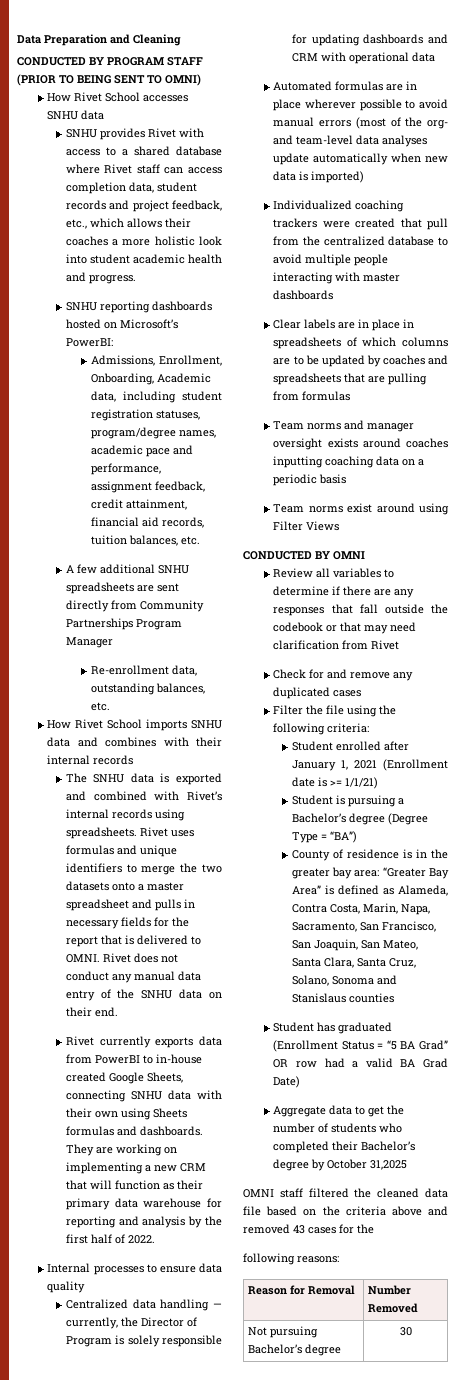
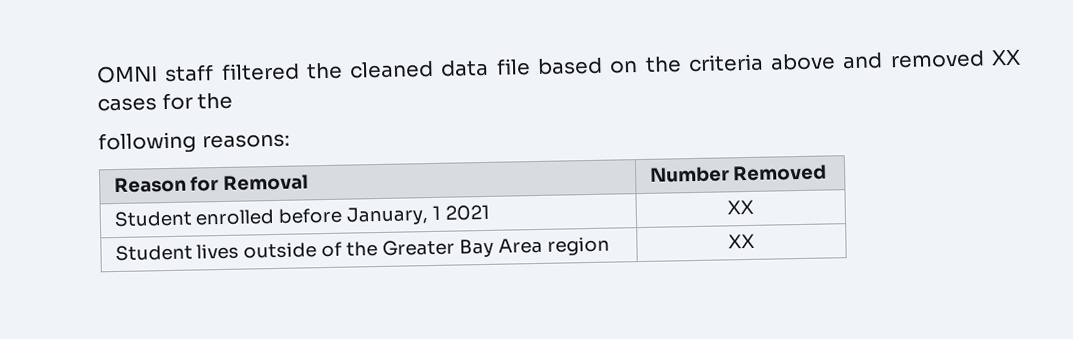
- Data Preparation and Cleaning
- CONDUCTED BY PROGRAM STAFF (PRIOR TO BEING SENT TO OMNI)
- How Rivet School accesses SNHU data
- SNHU provides Rivet with access to a shared database where Rivet staff can access completion data, student records and project feedback, etc., which allows their coaches a more holistic look into student academic health and progress.
- SNHU reporting dashboards hosted on Microsoft’s PowerBI:
- Admissions, Enrollment, Onboarding, Academic data, including student registration statuses, program/degree names, academic pace and performance, assignment feedback, credit attainment, financial aid records, tuition balances, etc.
- A few additional SNHU spreadsheets are sent directly from Community Partnerships Program Manager
- Re-enrollment data, outstanding balances, etc.
- How Rivet School imports SNHU data and combines with their internal records
- The SNHU data is exported and combined with Rivet’s internal records using spreadsheets. Rivet uses formulas and unique identifiers to merge the two datasets onto a master spreadsheet and pulls in necessary fields for the report that is delivered to OMNI. Rivet does not conduct any manual data entry of the SNHU data on their end.
- Rivet currently exports data from PowerBI to in-house created Google Sheets, connecting SNHU data with their own using Sheets formulas and dashboards. They are working on implementing a new CRM that will function as their primary data warehouse for reporting and analysis by the first half of 2022.
- Internal processes to ensure data quality
- Centralized data handling — currently, the Director of Program is solely responsible for updating dashboards and CRM with operational data
- Automated formulas are in place wherever possible to avoid manual errors (most of the org- and team-level data analyses update automatically when new data is imported)
- Individualized coaching trackers were created that pull from the centralized database to avoid multiple people interacting with master dashboards
- Clear labels are in place in spreadsheets of which columns are to be updated by coaches and spreadsheets that are pulling from formulas
- Team norms and manager oversight exists around coaches inputting coaching data on a periodic basis
- Team norms exist around using Filter Views
- CONDUCTED BY OMNI
- Review all variables to determine if there are any responses that fall outside the codebook or that may need clarification from Rivet
- Check for and remove any duplicated cases
- Filter the file using the following criteria:
- Student enrolled after January 1, 2021 (Enrollment date is >= 1/1/21)
- Student is pursuing a Bachelor’s degree (Degree Type = “BA”)
- County of residence is in the greater bay area: “Greater Bay Area” is defined as Alameda, Contra Costa, Marin, Napa, Sacramento, San Francisco, San Joaquin, San Mateo, Santa Clara, Santa Cruz, Solano, Sonoma and Stanislaus counties
- Student has graduated (Enrollment Status = “5 BA Grad” OR row had a valid BA Grad Date)
- Aggregate data to get the number of students who completed their Bachelor’s degree by October 31,2025
- OMNI staff filtered the cleaned data file based on the criteria above and removed 43 cases for the
+ OMNI staff filtered the cleaned data file based on the criteria above and removed XX cases for the
- Not pursuing Bachelor’s degree | 30
+ Student enrolled before January, 1 2021 | XX
+ Student lives outside of the Greater Bay Area region | XX

